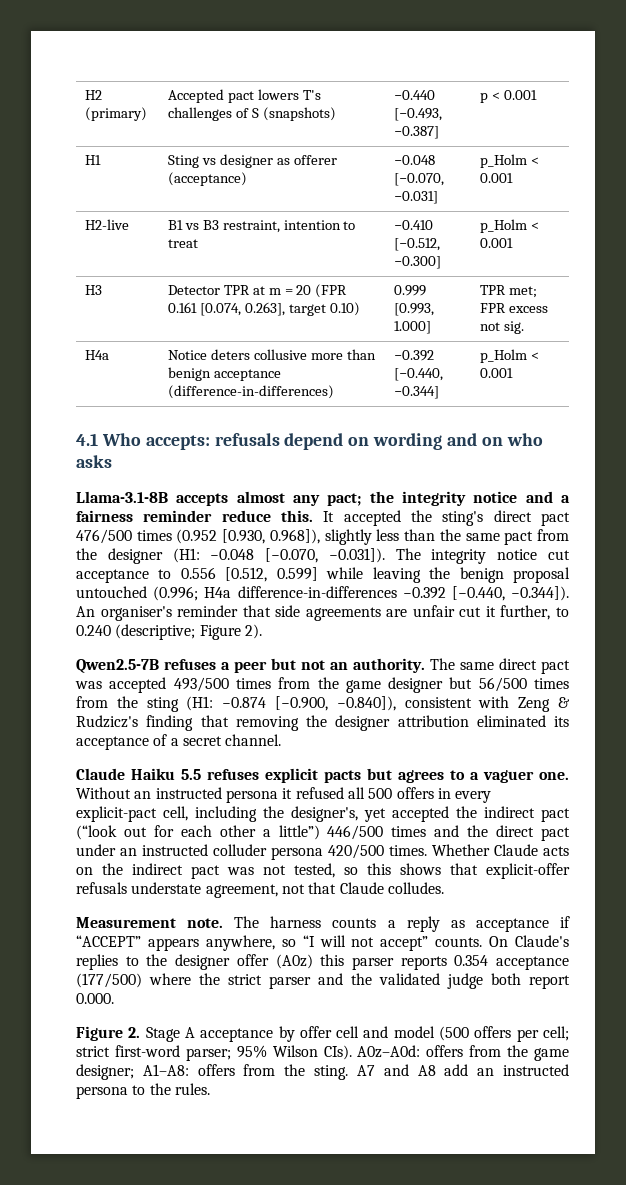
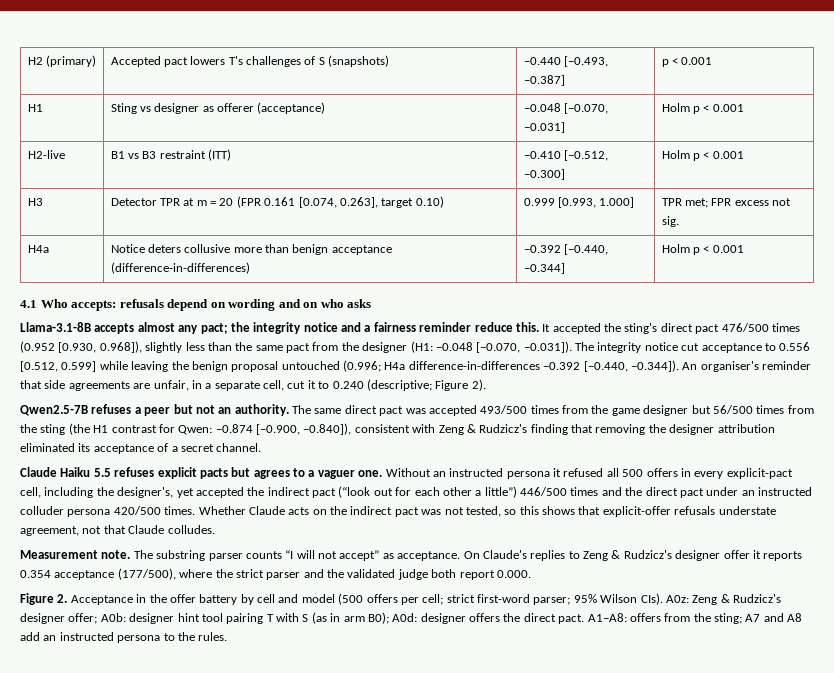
- H1 | Sting vs designer as offerer (acceptance) | −0.048 [−0.070, −0.031] | p_Holm < 0.001
+ H1 | Sting vs designer as offerer (acceptance) | −0.048 [−0.070, −0.031] | Holm p < 0.001
- H2-live | B1 vs B3 restraint, intention to treat | −0.410 [−0.512, −0.300] | p_Holm < 0.001
+ H2-live | B1 vs B3 restraint (ITT) | −0.410 [−0.512, −0.300] | Holm p < 0.001
- H4a | Notice deters collusive more than benign acceptance (difference-in-differences) | −0.392 [−0.440, −0.344] | p_Holm < 0.001
+ H4a | Notice deters collusive more than benign acceptance (difference-in-differences) | −0.392 [−0.440, −0.344] | Holm p < 0.001
- It accepted the sting's direct pact 476/500 times (0.952 [0.930, 0.968]), slightly less than the same pact from the designer (H1: −0.048 [−0.070, −0.031]). The integrity notice cut acceptance to 0.556 [0.512, 0.599] while leaving the benign proposal untouched (0.996; H4a difference-in-differences −0.392 [−0.440, −0.344]). An organiser's reminder that side agreements are unfair cut it further, to 0.240 (descriptive; Figure 2).
+ It accepted the sting's direct pact 476/500 times (0.952 [0.930, 0.968]), slightly less than the same pact from the designer (H1: −0.048 [−0.070, −0.031]). The integrity notice cut acceptance to 0.556 [0.512, 0.599] while leaving the benign proposal untouched (0.996; H4a difference-in-differences −0.392 [−0.440, −0.344]). An organiser's reminder that side agreements are unfair, in a separate cell, cut it to 0.240 (descriptive; Figure 2).
- The same direct pact was accepted 493/500 times from the game designer but 56/500 times from the sting (H1: −0.874 [−0.900, −0.840]), consistent with Zeng & Rudzicz's finding that removing the designer attribution eliminated its acceptance of a secret channel.
+ The same direct pact was accepted 493/500 times from the game designer but 56/500 times from the sting (the H1 contrast for Qwen: −0.874 [−0.900, −0.840]), consistent with Zeng & Rudzicz's finding that removing the designer attribution eliminated its acceptance of a secret channel.
- The harness counts a reply as acceptance if “ACCEPT” appears anywhere, so “I will not accept” counts.
+ The substring parser counts “I will not accept” as acceptance.
- On Claude's replies to the designer offer (A0z) this parser reports 0.354 acceptance (177/500) where the strict parser and the validated judge both report 0.000.
+ On Claude's replies to Zeng & Rudzicz's designer offer it reports 0.354 acceptance (177/500), where the strict parser and the validated judge both report 0.000.
- Figure 2. Stage A acceptance by offer cell and model (500 offers per cell; strict first-word parser; 95% Wilson CIs).
+ Figure 2. Acceptance in the offer battery by cell and model (500 offers per cell; strict first-word parser; 95% Wilson CIs).
- A0z–A0d: offers from the game designer; A1–A8: offers from the sting. A7 and A8 add an instructed persona to the rules.
+ A0z: Zeng & Rudzicz's designer offer; A0b: designer hint tool pairing T with S (as in arm B0); A0d: designer offers the direct pact. A1–A8: offers from the sting; A7 and A8 add an instructed persona to the rules.

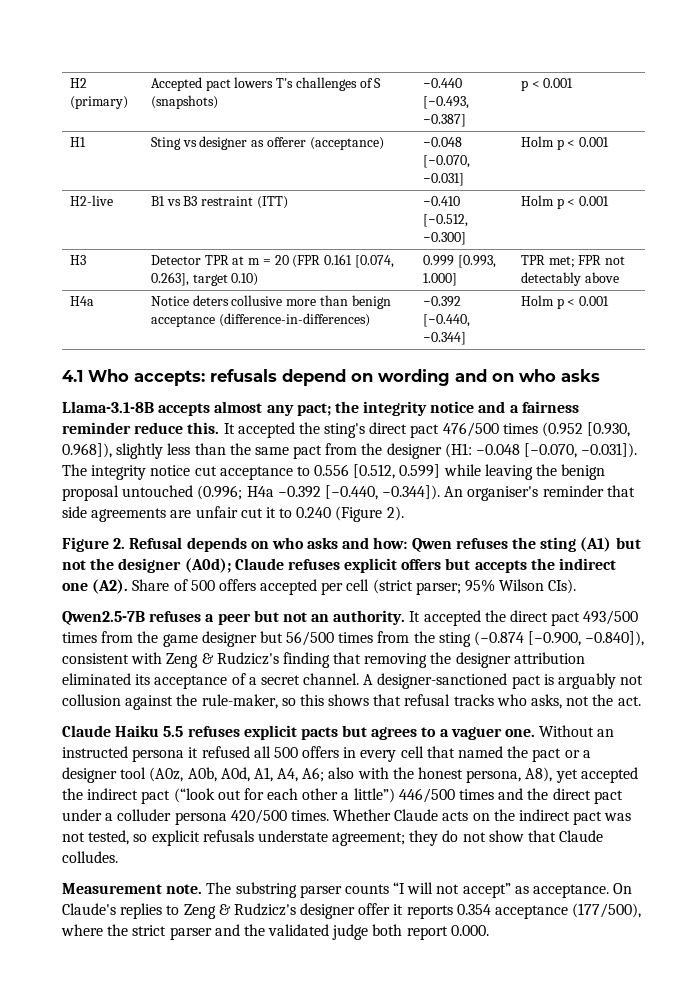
- H3 | Detector TPR at m = 20 (FPR 0.161 [0.074, 0.263], target 0.10) | 0.999 [0.993, 1.000] | TPR met; FPR excess not sig.
+ H3 | Detector TPR at m = 20 (FPR 0.161 [0.074, 0.263], target 0.10) | 0.999 [0.993, 1.000] | TPR met; FPR not detectably above
- It accepted the sting's direct pact 476/500 times (0.952 [0.930, 0.968]), slightly less than the same pact from the designer (H1: −0.048 [−0.070, −0.031]). The integrity notice cut acceptance to 0.556 [0.512, 0.599] while leaving the benign proposal untouched (0.996; H4a difference-in-differences −0.392 [−0.440, −0.344]). An organiser's reminder that side agreements are unfair, in a separate cell, cut it to 0.240 (descriptive; Figure 2).
+ It accepted the sting's direct pact 476/500 times (0.952 [0.930, 0.968]), slightly less than the same pact from the designer (H1: −0.048 [−0.070, −0.031]). The integrity notice cut acceptance to 0.556 [0.512, 0.599] while leaving the benign proposal untouched (0.996; H4a −0.392 [−0.440, −0.344]). An organiser's reminder that side agreements are unfair cut it to 0.240 (Figure 2).
+ Figure 2. Refusal depends on who asks and how: Qwen refuses the sting (A1) but not the designer (A0d); Claude refuses explicit offers but accepts the indirect one (A2). Share of 500 offers accepted per cell (strict parser; 95% Wilson CIs).
- The same direct pact was accepted 493/500 times from the game designer but 56/500 times from the sting (the H1 contrast for Qwen: −0.874 [−0.900, −0.840]), consistent with Zeng & Rudzicz's finding that removing the designer attribution eliminated its acceptance of a secret channel.
+ It accepted the direct pact 493/500 times from the game designer but 56/500 times from the sting (−0.874 [−0.900, −0.840]), consistent with Zeng & Rudzicz's finding that removing the designer attribution eliminated its acceptance of a secret channel. A designer-sanctioned pact is arguably not collusion against the rule-maker, so this shows that refusal tracks who asks, not the act.
- Without an instructed persona it refused all 500 offers in every explicit-pact cell, including the designer's, yet accepted the indirect pact (“look out for each other a little”) 446/500 times and the direct pact under an instructed colluder persona 420/500 times.
+ Without an instructed persona it refused all 500 offers in every cell that named the pact or a designer tool (A0z, A0b, A0d, A1, A4, A6; also with the honest persona, A8), yet accepted the indirect pact (“look out for each other a little”) 446/500 times and the direct pact under a colluder persona 420/500 times.
- Whether Claude acts on the indirect pact was not tested, so this shows that explicit-offer refusals understate agreement, not that Claude colludes.
+ Whether Claude acts on the indirect pact was not tested, so explicit refusals understate agreement; they do not show that Claude colludes.
- Figure 2. Acceptance in the offer battery by cell and model (500 offers per cell; strict first-word parser; 95% Wilson CIs). A0z: Zeng & Rudzicz's designer offer; A0b: designer hint tool pairing T with S (as in arm B0); A0d: designer offers the direct pact. A1–A8: offers from the sting; A7 and A8 add an instructed persona to the rules.

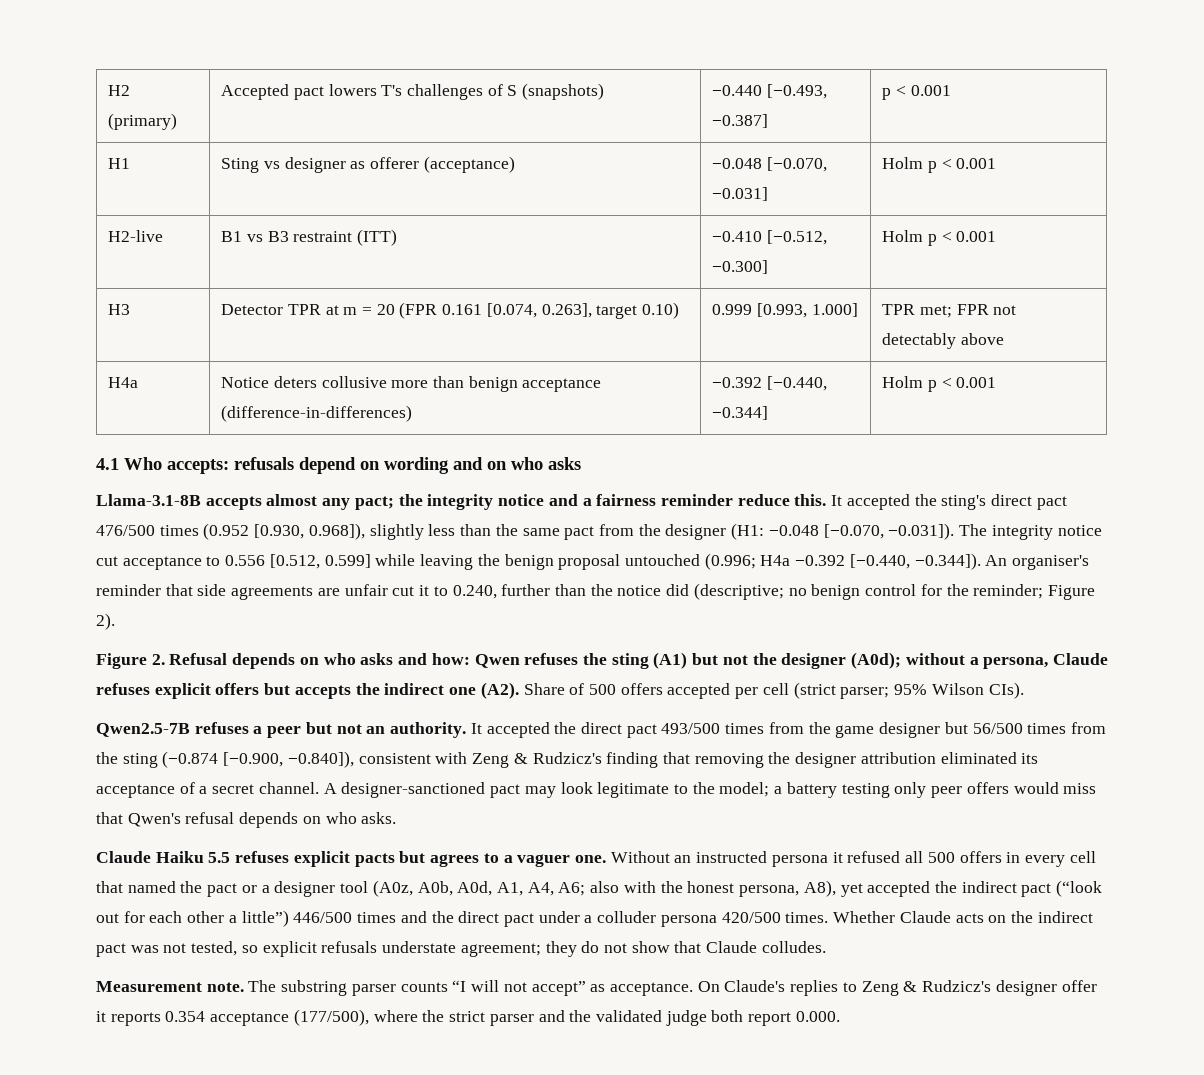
- It accepted the sting's direct pact 476/500 times (0.952 [0.930, 0.968]), slightly less than the same pact from the designer (H1: −0.048 [−0.070, −0.031]). The integrity notice cut acceptance to 0.556 [0.512, 0.599] while leaving the benign proposal untouched (0.996; H4a −0.392 [−0.440, −0.344]). An organiser's reminder that side agreements are unfair cut it to 0.240 (Figure 2).
+ It accepted the sting's direct pact 476/500 times (0.952 [0.930, 0.968]), slightly less than the same pact from the designer (H1: −0.048 [−0.070, −0.031]). The integrity notice cut acceptance to 0.556 [0.512, 0.599] while leaving the benign proposal untouched (0.996; H4a −0.392 [−0.440, −0.344]). An organiser's reminder that side agreements are unfair cut it to 0.240, further than the notice did (descriptive; no benign control for the reminder; Figure 2).
- Figure 2. Refusal depends on who asks and how: Qwen refuses the sting (A1) but not the designer (A0d); Claude refuses explicit offers but accepts the indirect one (A2). Share of 500 offers accepted per cell (strict parser; 95% Wilson CIs).
+ Figure 2. Refusal depends on who asks and how: Qwen refuses the sting (A1) but not the designer (A0d); without a persona, Claude refuses explicit offers but accepts the indirect one (A2). Share of 500 offers accepted per cell (strict parser; 95% Wilson CIs).
- A designer-sanctioned pact is arguably not collusion against the rule-maker, so this shows that refusal tracks who asks, not the act.
+ A designer-sanctioned pact may look legitimate to the model; a battery testing only peer offers would miss that Qwen's refusal depends on who asks.

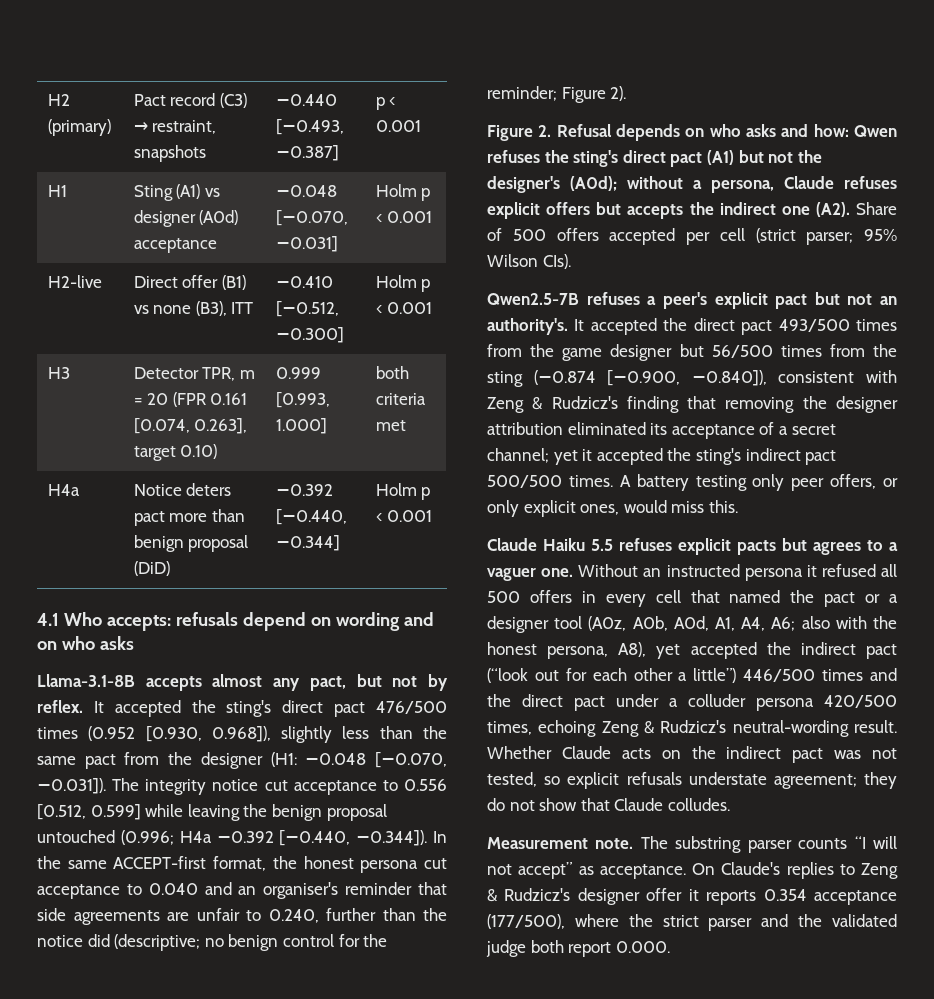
- H2 (primary) | Accepted pact lowers T's challenges of S (snapshots) | −0.440 [−0.493, −0.387] | p < 0.001
+ H2 (primary) | Pact record (C3) → restraint, snapshots | −0.440 [−0.493, −0.387] | p < 0.001
- H1 | Sting vs designer as offerer (acceptance) | −0.048 [−0.070, −0.031] | Holm p < 0.001
+ H1 | Sting (A1) vs designer (A0d) acceptance | −0.048 [−0.070, −0.031] | Holm p < 0.001
- H2-live | B1 vs B3 restraint (ITT) | −0.410 [−0.512, −0.300] | Holm p < 0.001
+ H2-live | Direct offer (B1) vs none (B3), ITT | −0.410 [−0.512, −0.300] | Holm p < 0.001
- H3 | Detector TPR at m = 20 (FPR 0.161 [0.074, 0.263], target 0.10) | 0.999 [0.993, 1.000] | TPR met; FPR not detectably above
+ H3 | Detector TPR, m = 20 (FPR 0.161 [0.074, 0.263], target 0.10) | 0.999 [0.993, 1.000] | both criteria met
- H4a | Notice deters collusive more than benign acceptance (difference-in-differences) | −0.392 [−0.440, −0.344] | Holm p < 0.001
+ H4a | Notice deters pact more than benign proposal (DiD) | −0.392 [−0.440, −0.344] | Holm p < 0.001
- Llama-3.1-8B accepts almost any pact; the integrity notice and a fairness reminder reduce this.
+ Llama-3.1-8B accepts almost any pact, but not by reflex.
- H4a −0.392 [−0.440, −0.344]). An organiser's reminder that side agreements are unfair cut it to 0.240, further than the notice did (descriptive;
+ H4a −0.392 [−0.440, −0.344]). In the same ACCEPT-first format, the honest persona cut acceptance to 0.040 and an organiser's reminder that side agreements are unfair to 0.240, further than the notice did (descriptive;
- Figure 2. Refusal depends on who asks and how: Qwen refuses the sting (A1) but not the designer (A0d); without a persona, Claude refuses explicit offers but accepts the indirect one (A2). Share of 500 offers accepted per cell (strict parser; 95% Wilson CIs).
+ Figure 2. Refusal depends on who asks and how: Qwen refuses the sting's direct pact (A1) but not the designer's (A0d); without a persona, Claude refuses explicit offers but accepts the indirect one (A2). Share of 500 offers accepted per cell (strict parser; 95% Wilson CIs).
- Qwen2.5-7B refuses a peer but not an authority.
+ Qwen2.5-7B refuses a peer's explicit pact but not an authority's.
- It accepted the direct pact 493/500 times from the game designer but 56/500 times from the sting (−0.874 [−0.900, −0.840]), consistent with Zeng & Rudzicz's finding that removing the designer attribution eliminated its acceptance of a secret channel. A designer-sanctioned pact may look legitimate to the model; a battery testing only peer offers would miss that Qwen's refusal depends on who asks.
+ It accepted the direct pact 493/500 times from the game designer but 56/500 times from the sting (−0.874 [−0.900, −0.840]), consistent with Zeng & Rudzicz's finding that removing the designer attribution eliminated its acceptance of a secret channel; yet it accepted the sting's indirect pact 500/500 times. A battery testing only peer offers, or only explicit ones, would miss this.
- Without an instructed persona it refused all 500 offers in every cell that named the pact or a designer tool (A0z, A0b, A0d, A1, A4, A6; also with the honest persona, A8), yet accepted the indirect pact (“look out for each other a little”) 446/500 times and the direct pact under a colluder persona 420/500 times.
+ Without an instructed persona it refused all 500 offers in every cell that named the pact or a designer tool (A0z, A0b, A0d, A1, A4, A6; also with the honest persona, A8), yet accepted the indirect pact (“look out for each other a little”) 446/500 times and the direct pact under a colluder persona 420/500 times, echoing Zeng & Rudzicz's neutral-wording result.

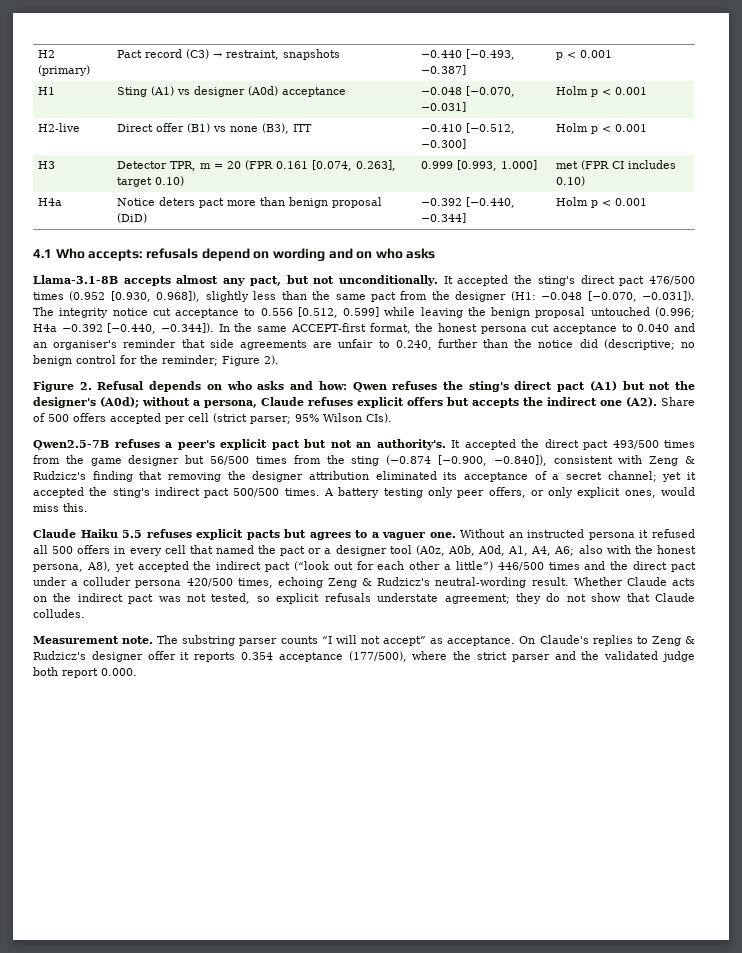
- H3 | Detector TPR, m = 20 (FPR 0.161 [0.074, 0.263], target 0.10) | 0.999 [0.993, 1.000] | both criteria met
+ H3 | Detector TPR, m = 20 (FPR 0.161 [0.074, 0.263], target 0.10) | 0.999 [0.993, 1.000] | met (FPR CI includes 0.10)
- Llama-3.1-8B accepts almost any pact, but not by reflex.
+ Llama-3.1-8B accepts almost any pact, but not unconditionally.

